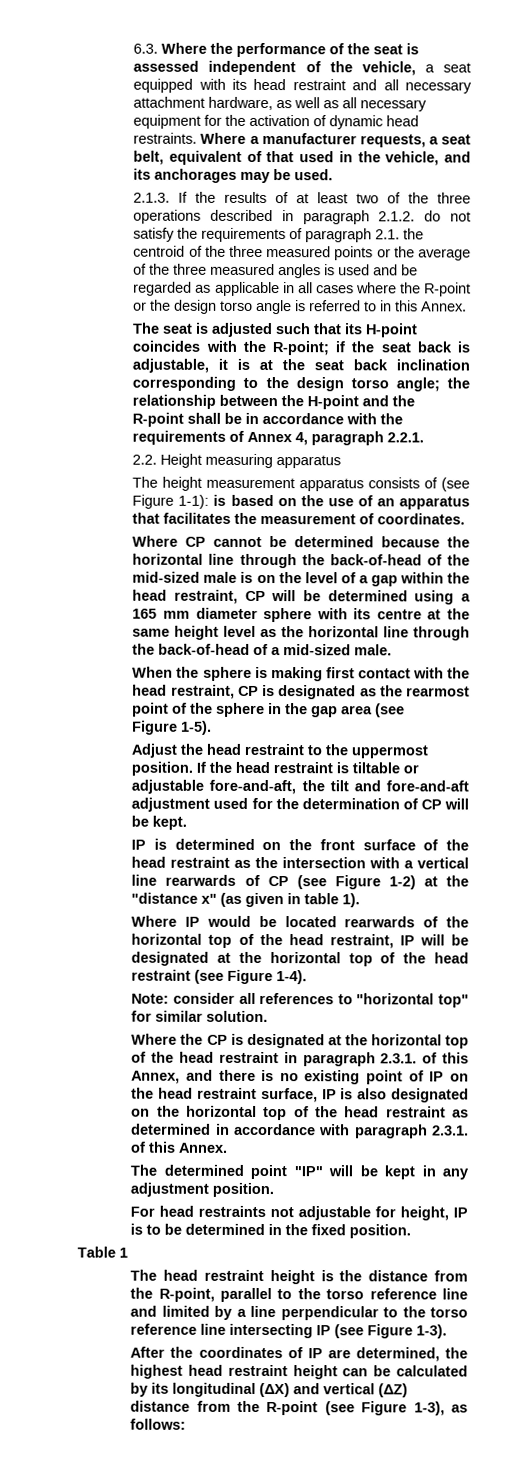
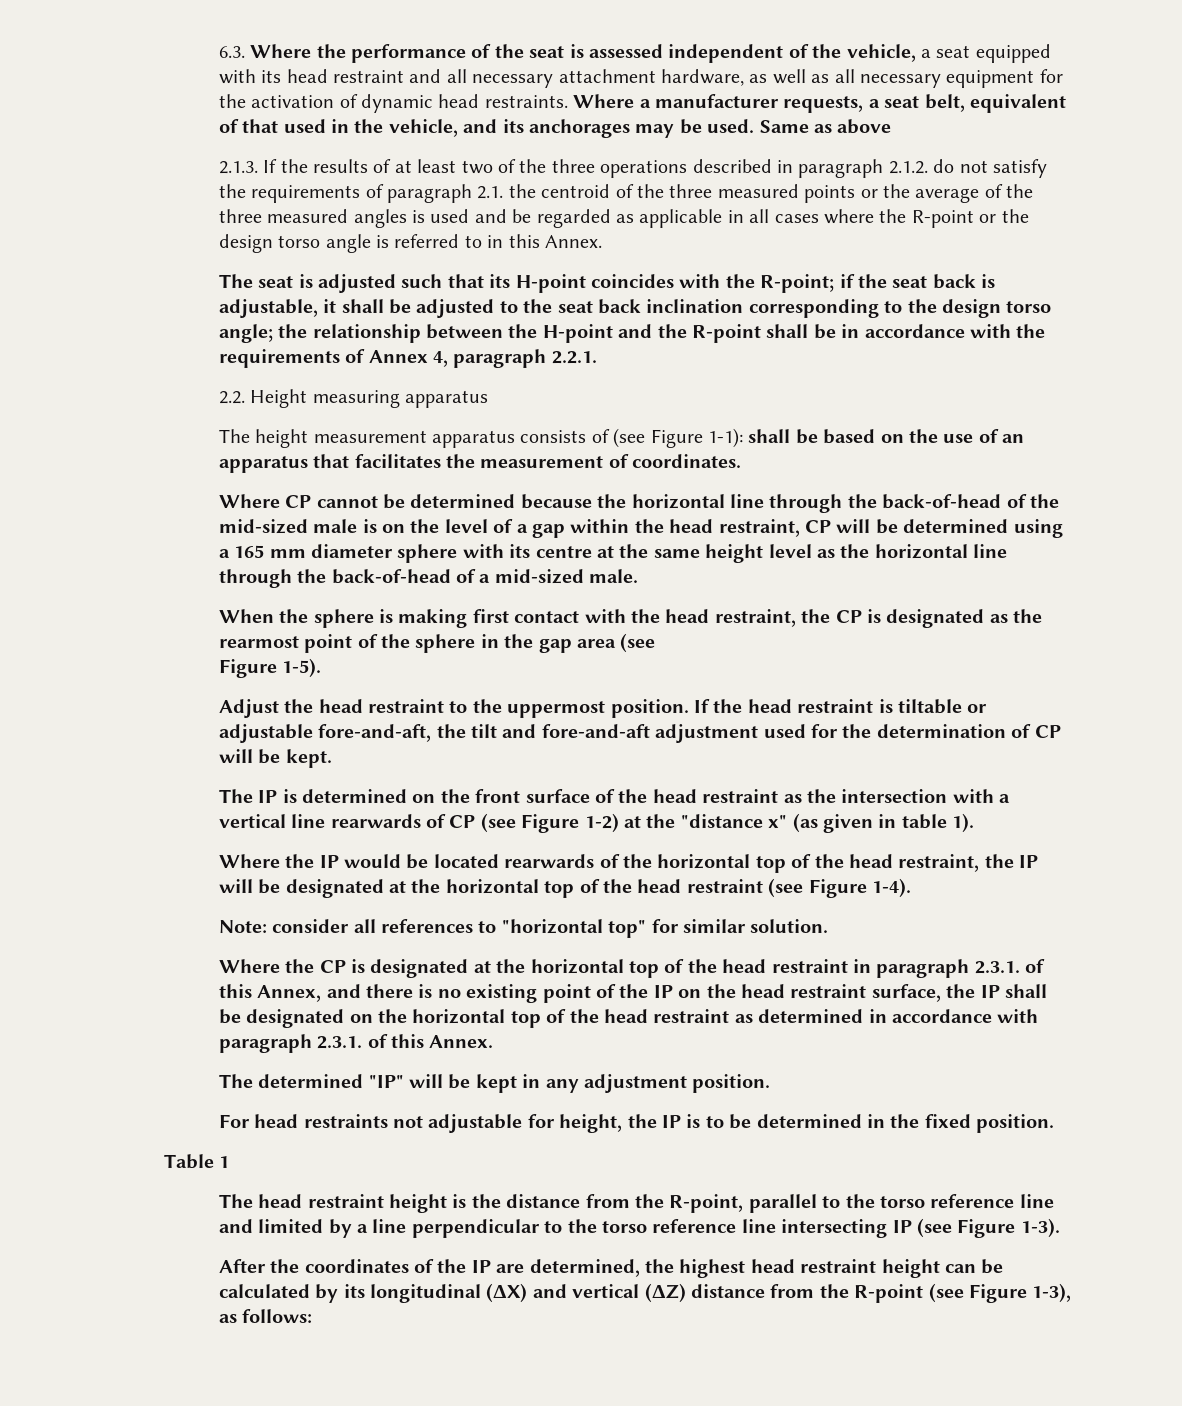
+ Same as above
- The seat is adjusted such that its H-point coincides with the R-point; if the seat back is adjustable, it is at the seat back inclination corresponding to the design torso angle; the relationship between the H-point and the R-point shall be in accordance with the requirements of Annex 4, paragraph 2.2.1.
+ The seat is adjusted such that its H-point coincides with the R-point; if the seat back is adjustable, it shall be adjusted to the seat back inclination corresponding to the design torso angle; the relationship between the H-point and the R-point shall be in accordance with the requirements of Annex 4, paragraph 2.2.1.
- The height measurement apparatus consists of (see Figure 1-1): is based on the use of an apparatus that facilitates the measurement of coordinates.
+ The height measurement apparatus consists of (see Figure 1-1): shall be based on the use of an apparatus that facilitates the measurement of coordinates.
- When the sphere is making first contact with the head restraint, CP is designated as the rearmost point of the sphere in the gap area (see
+ When the sphere is making first contact with the head restraint, the CP is designated as the rearmost point of the sphere in the gap area (see
- IP is determined on the front surface of the head restraint as the intersection with a vertical line rearwards of CP (see Figure 1-2) at the "distance x" (as given in table 1).
+ The IP is determined on the front surface of the head restraint as the intersection with a vertical line rearwards of CP (see Figure 1-2) at the "distance x" (as given in table 1).
- Where IP would be located rearwards of the horizontal top of the head restraint, IP will be designated at the horizontal top of the head restraint (see Figure 1-4).
+ Where the IP would be located rearwards of the horizontal top of the head restraint, the IP will be designated at the horizontal top of the head restraint (see Figure 1-4).
- Where the CP is designated at the horizontal top of the head restraint in paragraph 2.3.1. of this Annex, and there is no existing point of IP on the head restraint surface, IP is also designated on the horizontal top of the head restraint as determined in accordance with paragraph 2.3.1. of this Annex.
+ Where the CP is designated at the horizontal top of the head restraint in paragraph 2.3.1. of this Annex, and there is no existing point of the IP on the head restraint surface, the IP shall be designated on the horizontal top of the head restraint as determined in accordance with paragraph 2.3.1. of this Annex.
- The determined point "IP" will be kept in any adjustment position.
+ The determined "IP" will be kept in any adjustment position.
- For head restraints not adjustable for height, IP is to be determined in the fixed position.
+ For head restraints not adjustable for height, the IP is to be determined in the fixed position.
- After the coordinates of IP are determined, the highest head restraint height can be calculated by its longitudinal (ΔX) and vertical (ΔZ) distance from the R-point (see Figure 1-3), as follows:
+ After the coordinates of the IP are determined, the highest head restraint height can be calculated by its longitudinal (ΔX) and vertical (ΔZ) distance from the R-point (see Figure 1-3), as follows:

